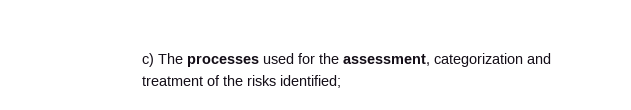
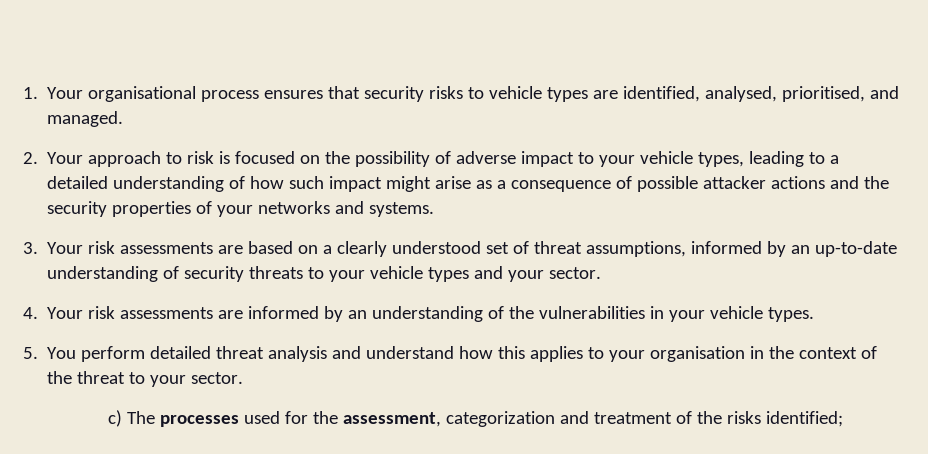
+ 1. Your organisational process ensures that security risks to vehicle types are identified, analysed, prioritised, and managed.
+ 2. Your approach to risk is focused on the possibility of adverse impact to your vehicle types, leading to a detailed understanding of how such impact might arise as a consequence of possible attacker actions and the security properties of your networks and systems.
+ 3. Your risk assessments are based on a clearly understood set of threat assumptions, informed by an up-to-date understanding of security threats to your vehicle types and your sector.
+ 4. Your risk assessments are informed by an understanding of the vulnerabilities in your vehicle types.
+ 5. You perform detailed threat analysis and understand how this applies to your organisation in the context of the threat to your sector.

